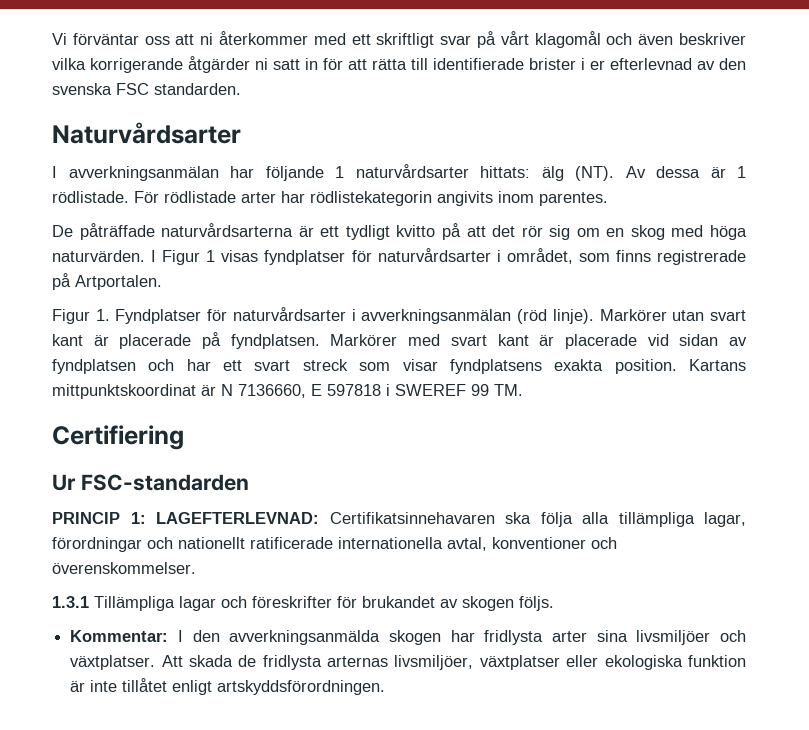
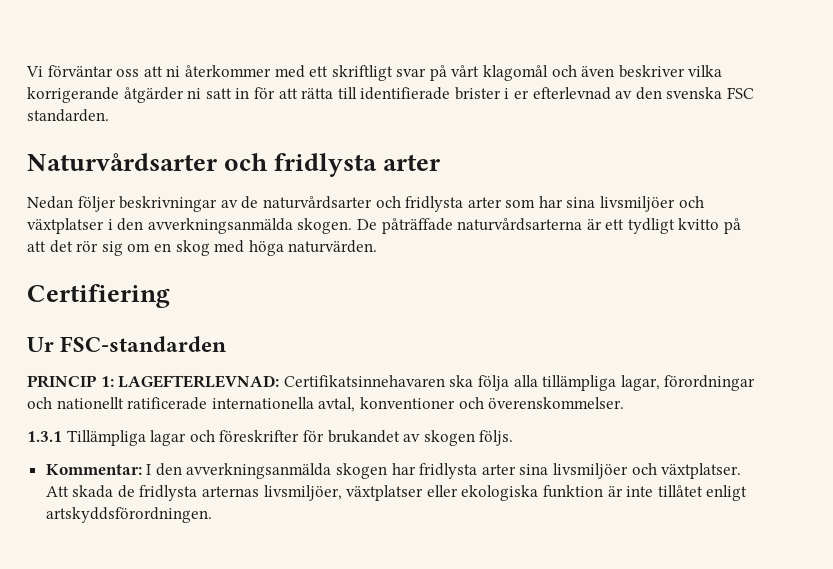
- Naturvårdsarter
- I avverkningsanmälan har följande 1 naturvårdsarter hittats: älg (NT). Av dessa är 1 rödlistade. För rödlistade arter har rödlistekategorin angivits inom parentes.
- De påträffade naturvårdsarterna är ett tydligt kvitto på att det rör sig om en skog med höga naturvärden. I Figur 1 visas fyndplatser för naturvårdsarter i området, som finns registrerade på Artportalen.
- Figur 1. Fyndplatser för naturvårdsarter i avverkningsanmälan (röd linje). Markörer utan svart kant är placerade på fyndplatsen. Markörer med svart kant är placerade vid sidan av fyndplatsen och har ett svart streck som visar fyndplatsens exakta position. Kartans mittpunktskoordinat är N 7136660, E 597818 i SWEREF 99 TM.
+ Naturvårdsarter och fridlysta arter
+ Nedan följer beskrivningar av de naturvårdsarter och fridlysta arter som har sina livsmiljöer och växtplatser i den avverkningsanmälda skogen. De påträffade naturvårdsarterna är ett tydligt kvitto på att det rör sig om en skog med höga naturvärden.

